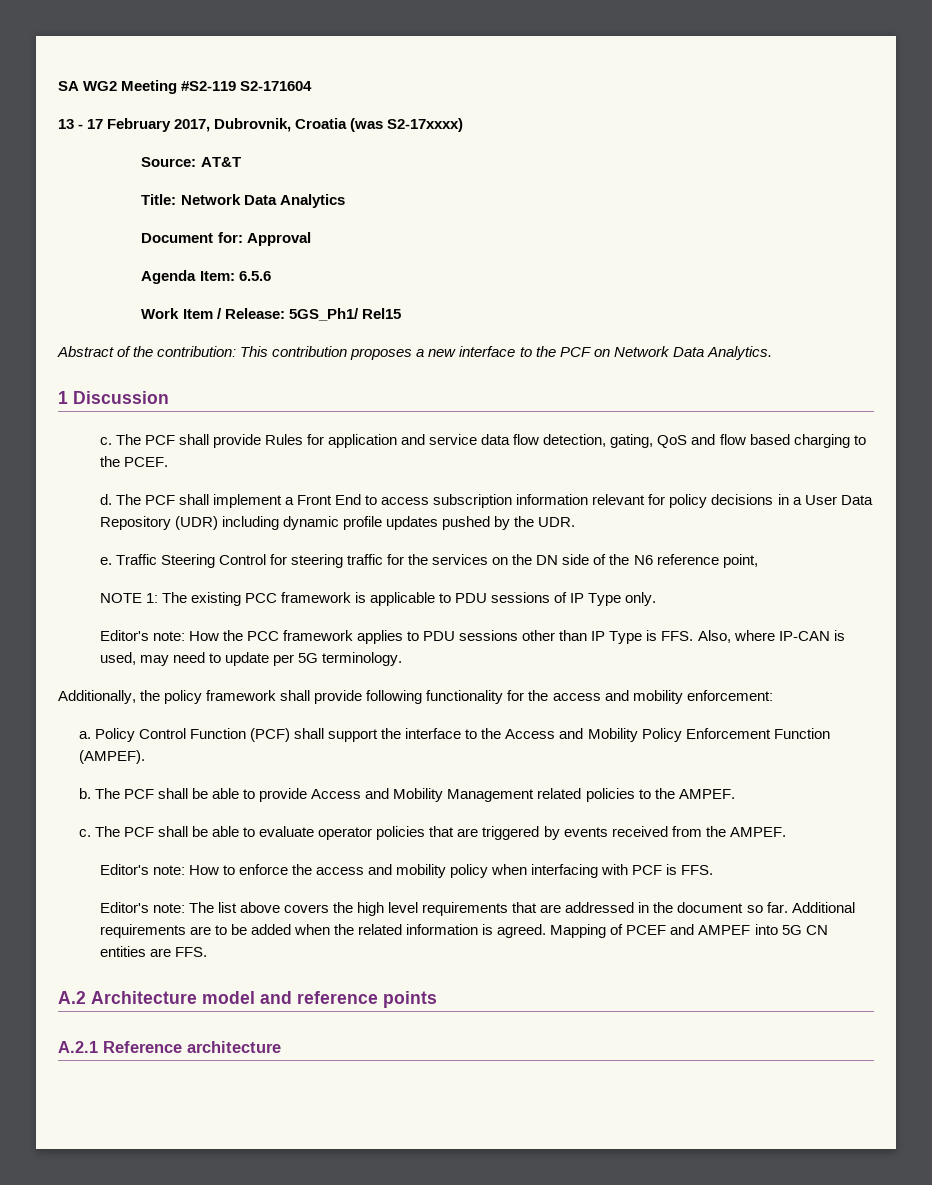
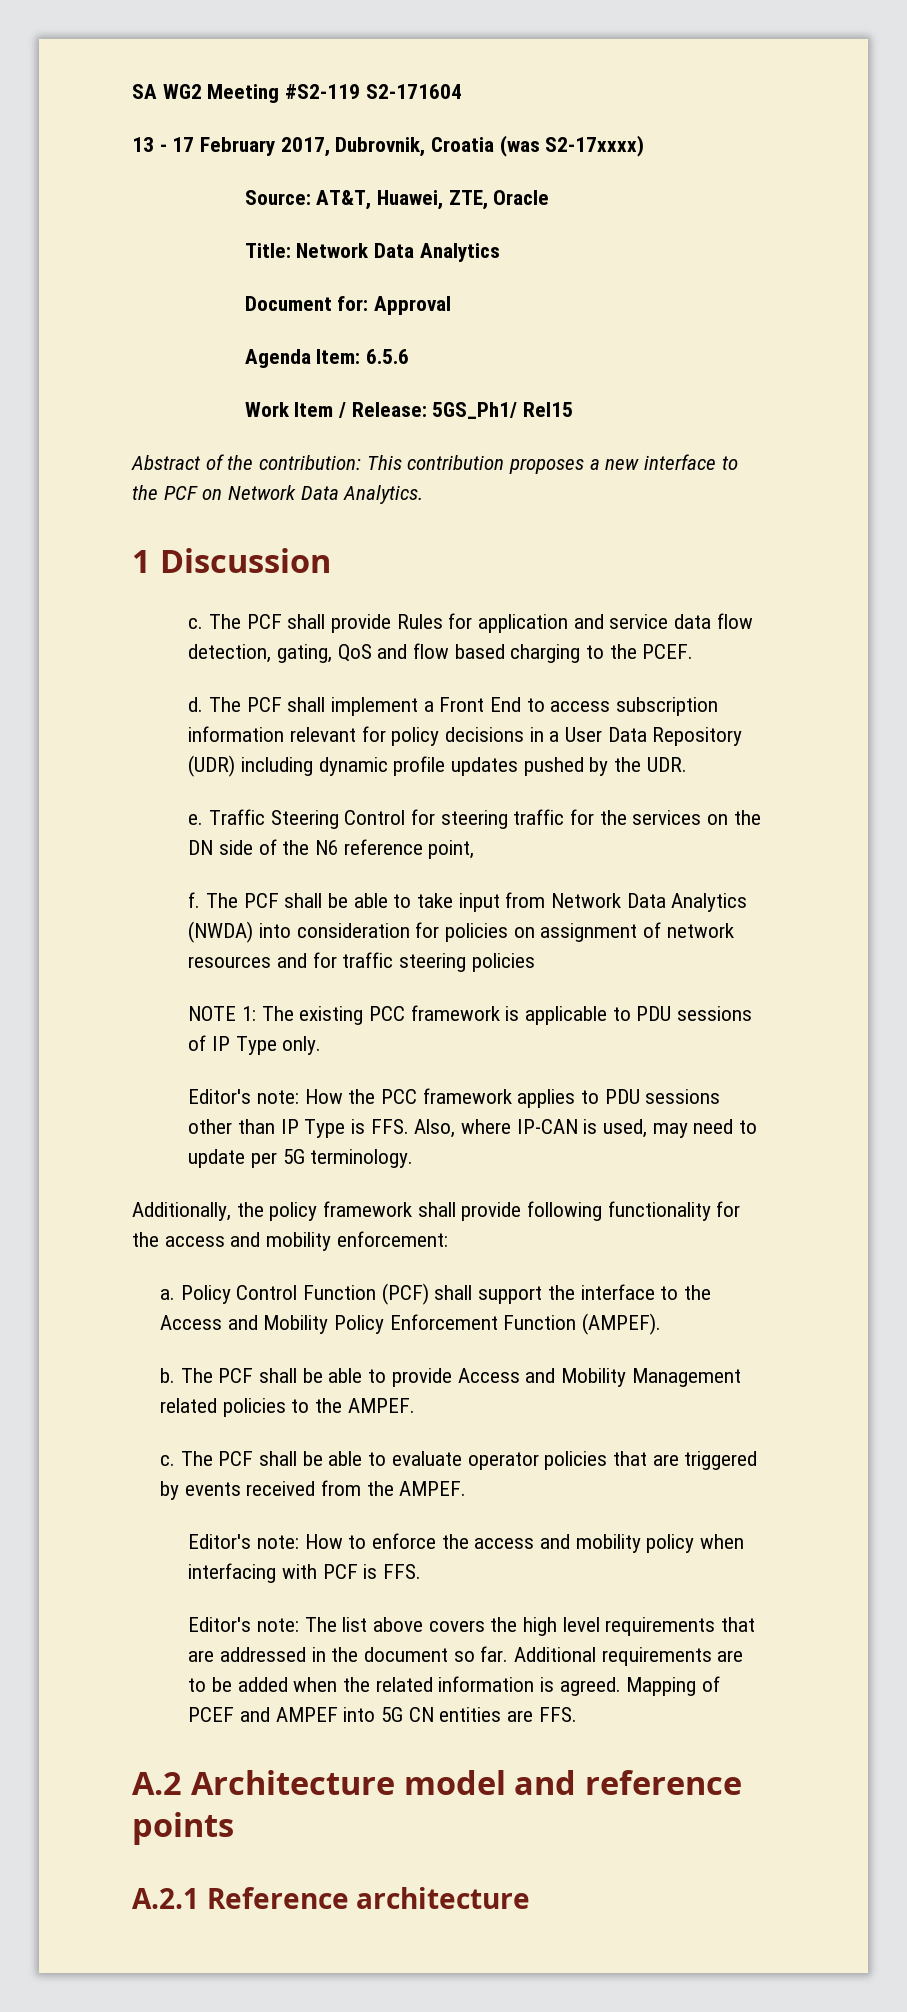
- Source: AT&T
+ Source: AT&T, Huawei, ZTE, Oracle
+ f. The PCF shall be able to take input from Network Data Analytics (NWDA) into consideration for policies on assignment of network resources and for traffic steering policies

